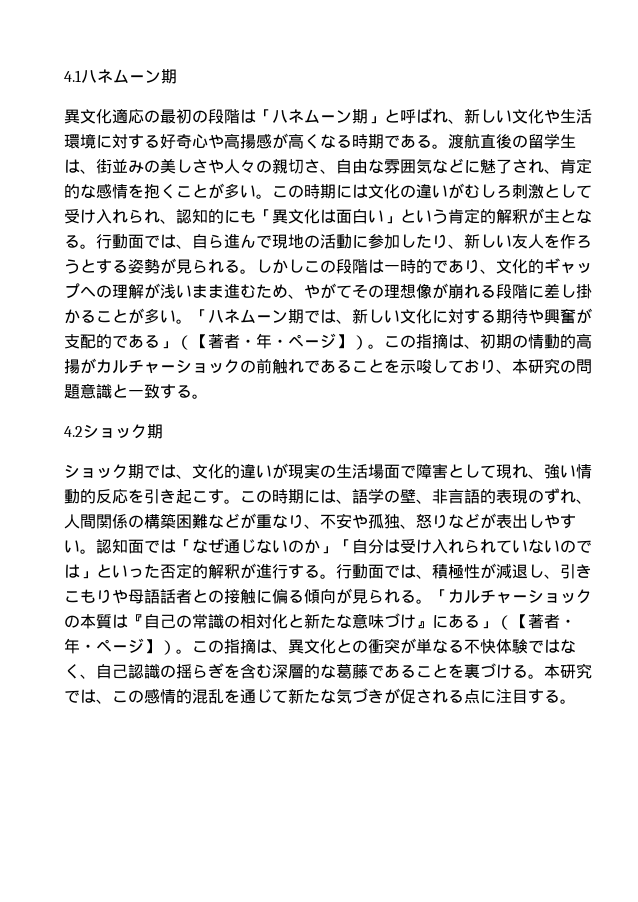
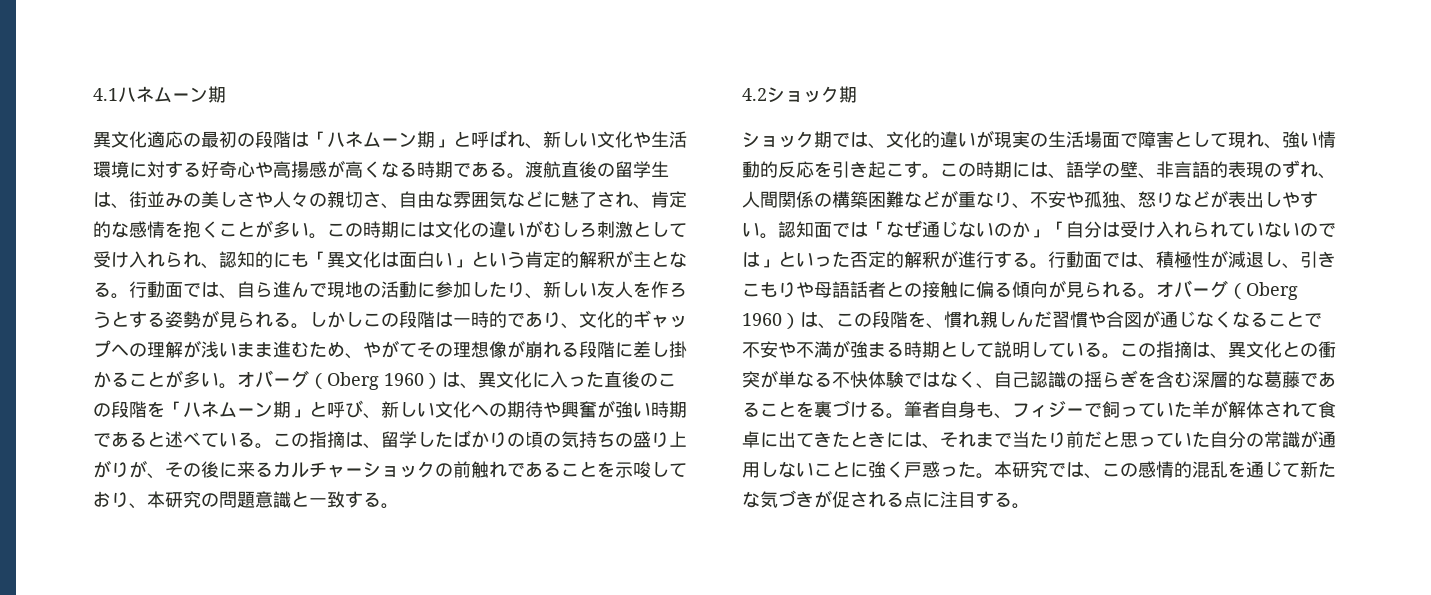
- 「ハネムーン期では、新しい文化に対する期待や興奮が支配的である」（【著者・年・ページ】）。この指摘は、初期の情動的高揚がカルチャーショックの前触れであることを示唆しており、本研究の問題意識と一致する。
+ オバーグ（Oberg 1960）は、異文化に入った直後のこの段階を「ハネムーン期」と呼び、新しい文化への期待や興奮が強い時期であると述べている。この指摘は、留学したばかりの頃の気持ちの盛り上がりが、その後に来るカルチャーショックの前触れであることを示唆しており、本研究の問題意識と一致する。
- 「カルチャーショックの本質は『自己の常識の相対化と新たな意味づけ』にある」（【著者・年・ページ】）。
+ オバーグ（Oberg 1960）は、この段階を、慣れ親しんだ習慣や合図が通じなくなることで不安や不満が強まる時期として説明している。
+ 筆者自身も、フィジーで飼っていた羊が解体されて食卓に出てきたときには、それまで当たり前だと思っていた自分の常識が通用しないことに強く戸惑った。

